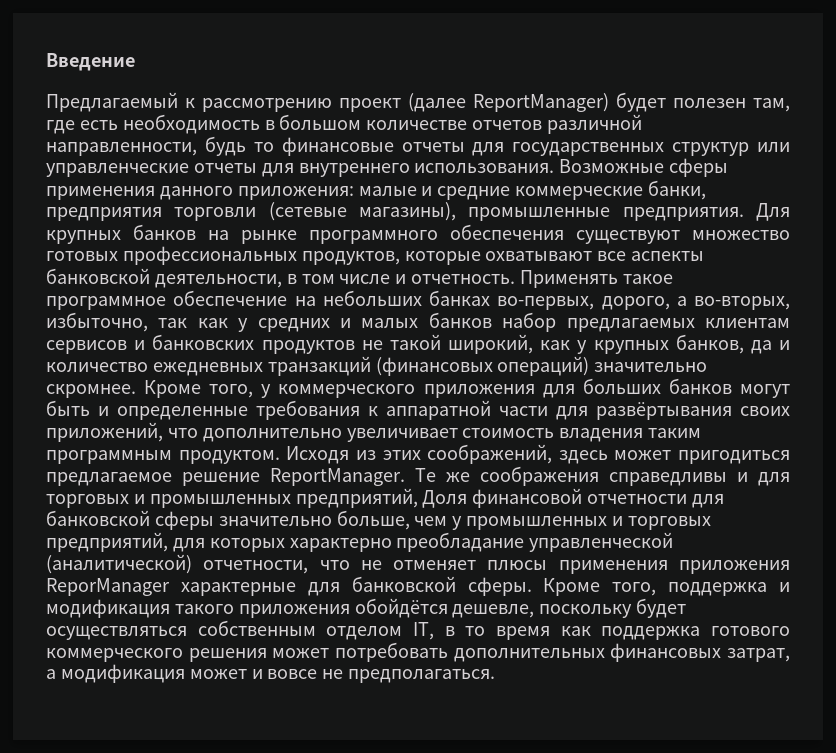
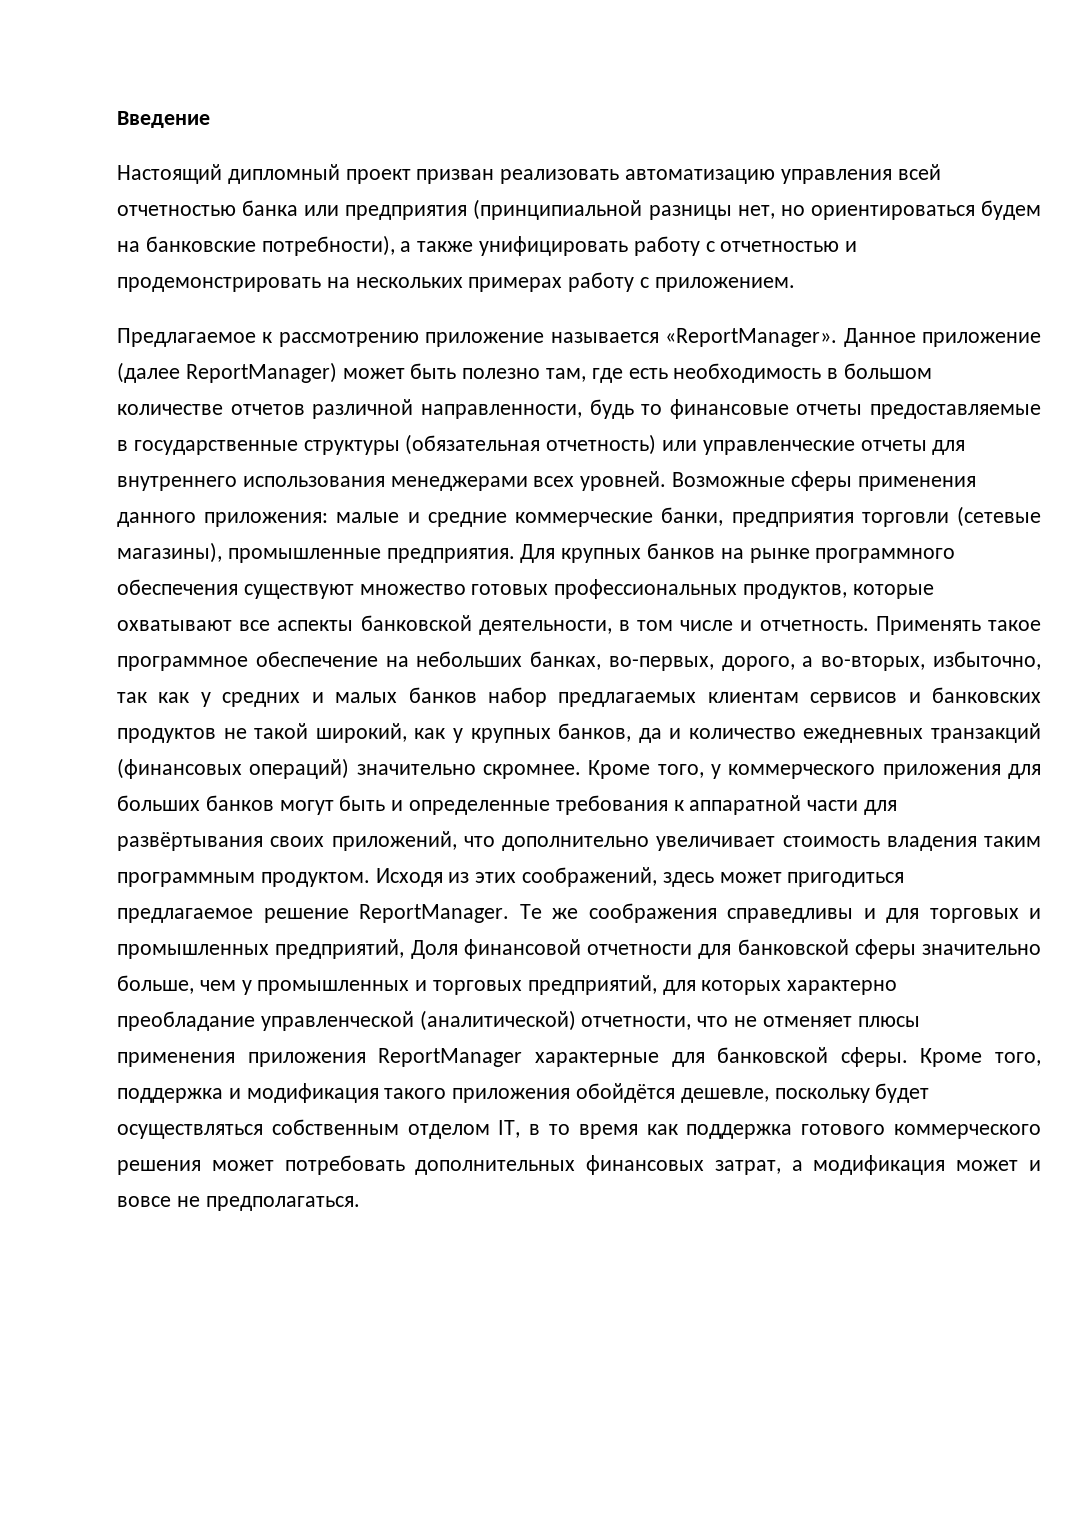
- Предлагаемый к рассмотрению проект (далее ReportManager) будет полезен там, где есть необходимость в большом количестве отчетов различной направленности, будь то финансовые отчеты для государственных структур или управленческие отчеты для внутреннего использования.
+ Настоящий дипломный проект призван реализовать автоматизацию управления всей отчетностью банка или предприятия (принципиальной разницы нет, но ориентироваться будем на банковские потребности), а также унифицировать работу с отчетностью и продемонстрировать на нескольких примерах работу с приложением.
+ Предлагаемое к рассмотрению приложение называется «ReportManager». Данное приложение (далее ReportManager) может быть полезно там, где есть необходимость в большом количестве отчетов различной направленности, будь то финансовые отчеты предоставляемые в государственные структуры (обязательная отчетность) или управленческие отчеты для внутреннего использования менеджерами всех уровней.
- Применять такое программное обеспечение на небольших банках во-первых, дорого, а во-вторых, избыточно, так как у средних и малых банков набор предлагаемых клиентам сервисов и банковских продуктов не такой широкий, как у крупных банков, да и количество ежедневных транзакций (финансовых операций) значительно скромнее.
+ Применять такое программное обеспечение на небольших банках, во-первых, дорого, а во-вторых, избыточно, так как у средних и малых банков набор предлагаемых клиентам сервисов и банковских продуктов не такой широкий, как у крупных банков, да и количество ежедневных транзакций (финансовых операций) значительно скромнее.
- Те же соображения справедливы и для торговых и промышленных предприятий, Доля финансовой отчетности для банковской сферы значительно больше, чем у промышленных и торговых предприятий, для которых характерно преобладание управленческой (аналитической) отчетности, что не отменяет плюсы применения приложения ReporManager характерные для банковской сферы.
+ Те же соображения справедливы и для торговых и промышленных предприятий, Доля финансовой отчетности для банковской сферы значительно больше, чем у промышленных и торговых предприятий, для которых характерно преобладание управленческой (аналитической) отчетности, что не отменяет плюсы применения приложения ReportManager характерные для банковской сферы.

